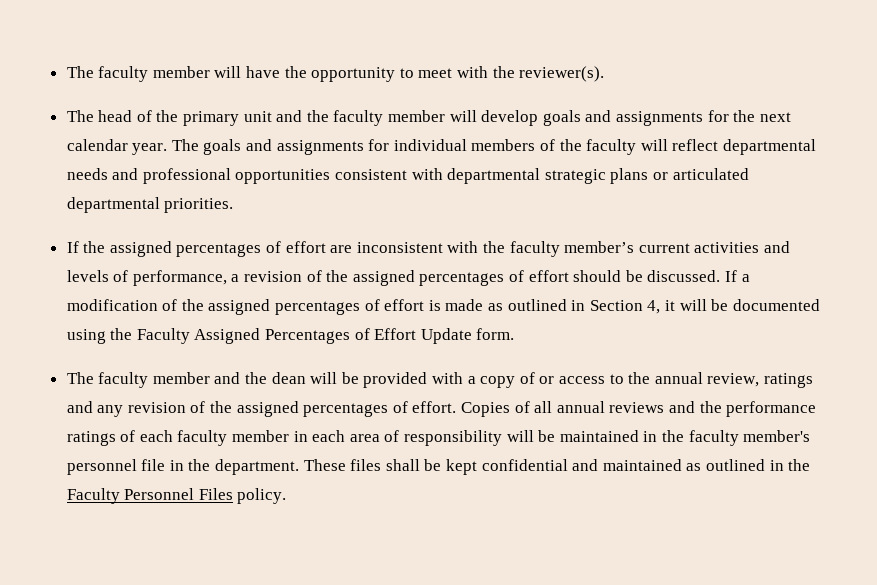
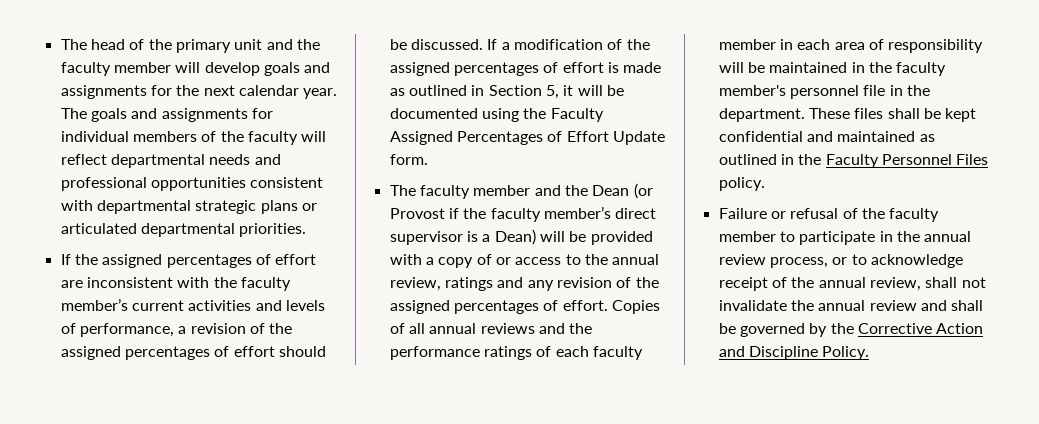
- The faculty member will have the opportunity to meet with the reviewer(s).
- If a modification of the assigned percentages of effort is made as outlined in Section 4, it will be documented using the Faculty Assigned Percentages of Effort Update form.
+ If a modification of the assigned percentages of effort is made as outlined in Section 5, it will be documented using the Faculty Assigned Percentages of Effort Update form.
- The faculty member and the dean will be provided with a copy of or access to the annual review, ratings and any revision of the assigned percentages of effort.
+ The faculty member and the Dean (or Provost if the faculty member’s direct supervisor is a Dean) will be provided with a copy of or access to the annual review, ratings and any revision of the assigned percentages of effort.
+ Failure or refusal of the faculty member to participate in the annual review process, or to acknowledge receipt of the annual review, shall not invalidate the annual review and shall be governed by the Corrective Action and Discipline Policy.

